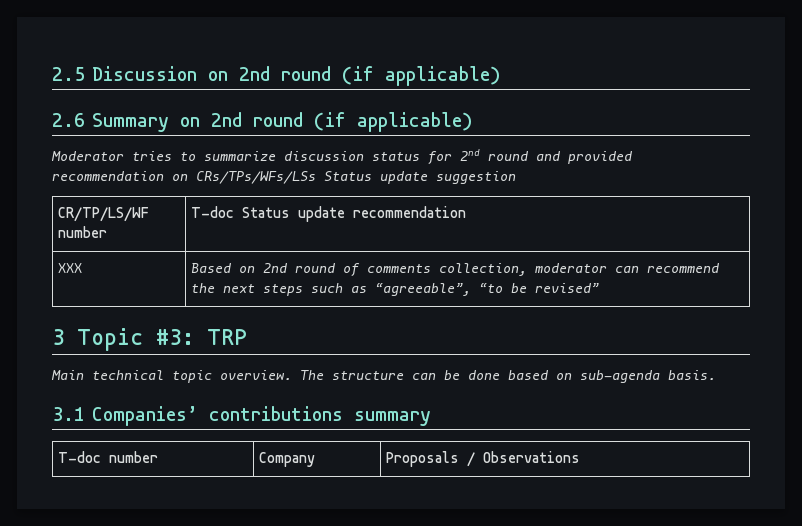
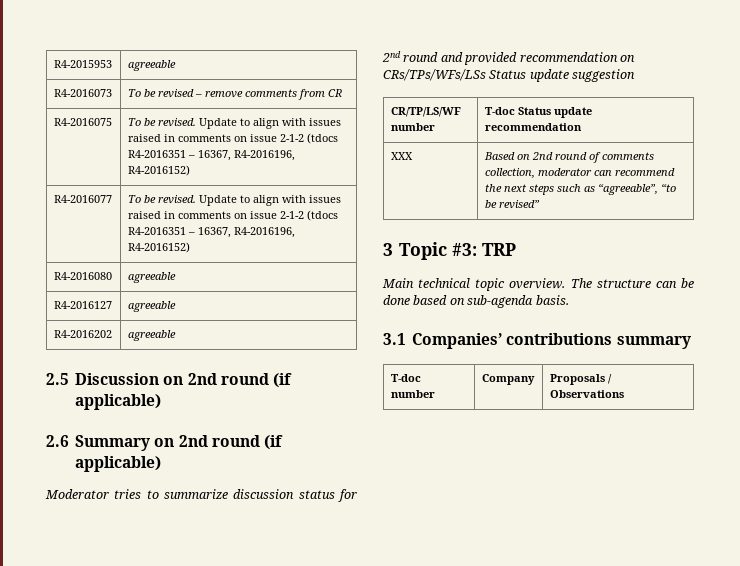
+ R4-2015953 | agreeable
+ R4-2016073 | To be revised – remove comments from CR
+ R4-2016075 | To be revised. Update to align with issues raised in comments on issue 2-1-2 (tdocs R4-2016351 – 16367, R4-2016196, R4-2016152)
+ R4-2016077 | To be revised. Update to align with issues raised in comments on issue 2-1-2 (tdocs R4-2016351 – 16367, R4-2016196, R4-2016152)
+ R4-2016080 | agreeable
+ R4-2016127 | agreeable
+ R4-2016202 | agreeable

